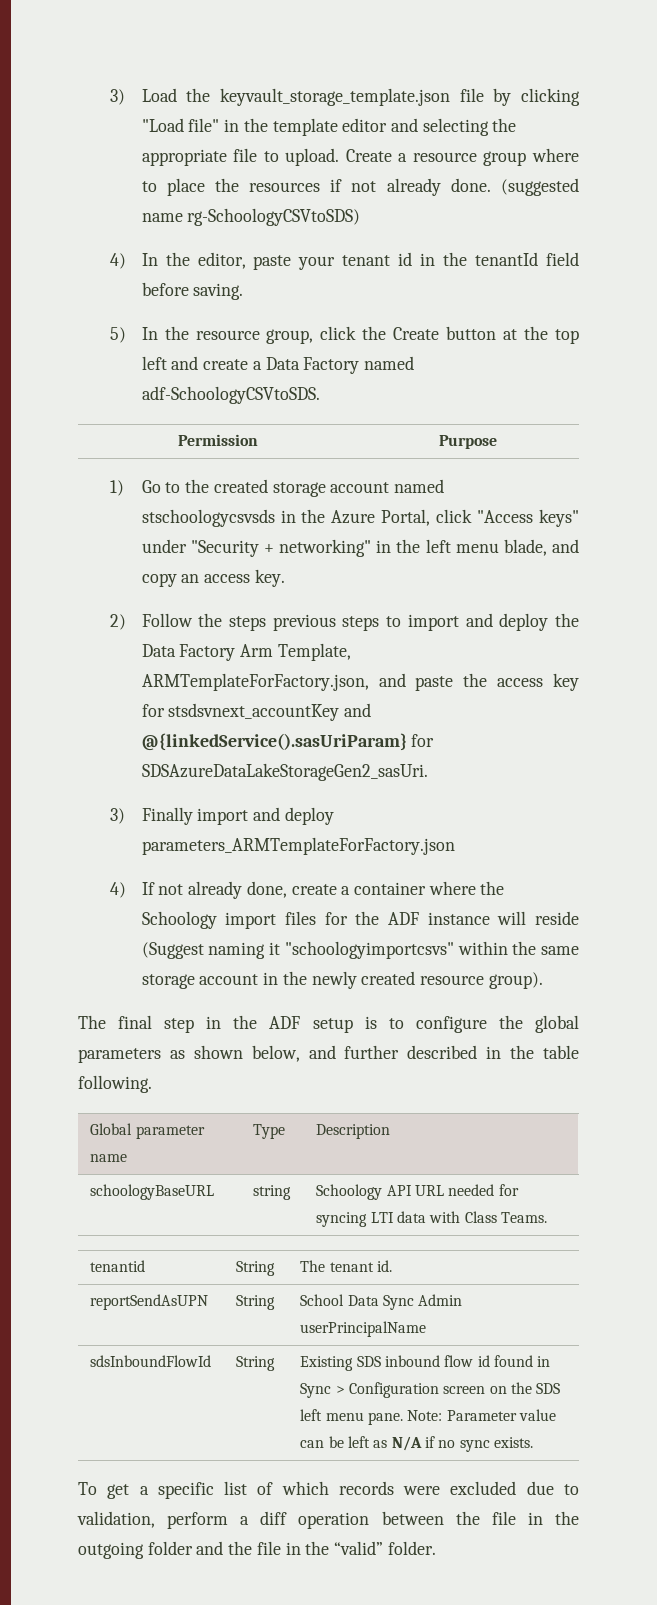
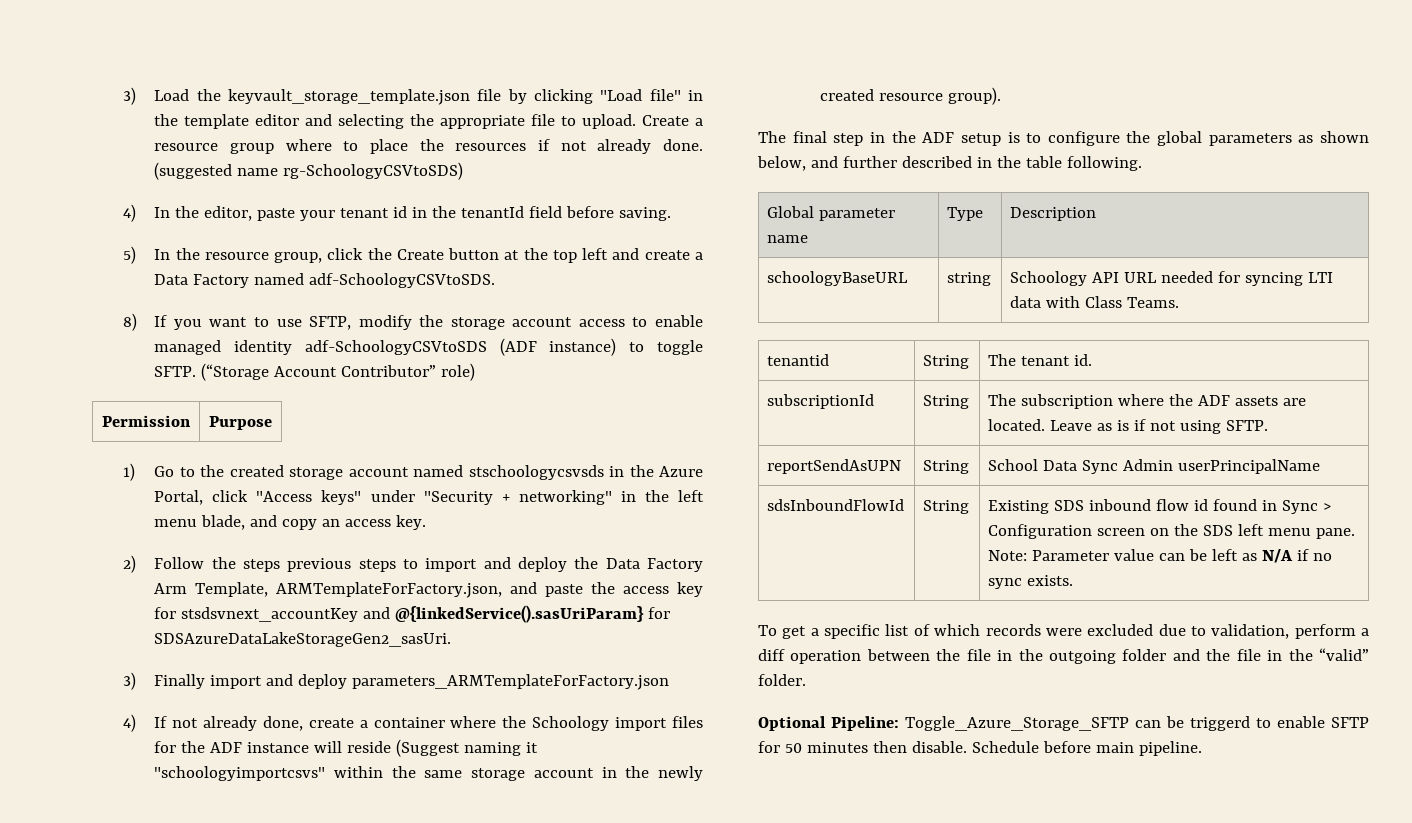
+ 8) If you want to use SFTP, modify the storage account access to enable managed identity adf-SchoologyCSVtoSDS (ADF instance) to toggle SFTP. (“Storage Account Contributor” role)
+ subscriptionId | String | The subscription where the ADF assets are located. Leave as is if not using SFTP.
+ Optional Pipeline: Toggle_Azure_Storage_SFTP can be triggerd to enable SFTP for 50 minutes then disable. Schedule before main pipeline.

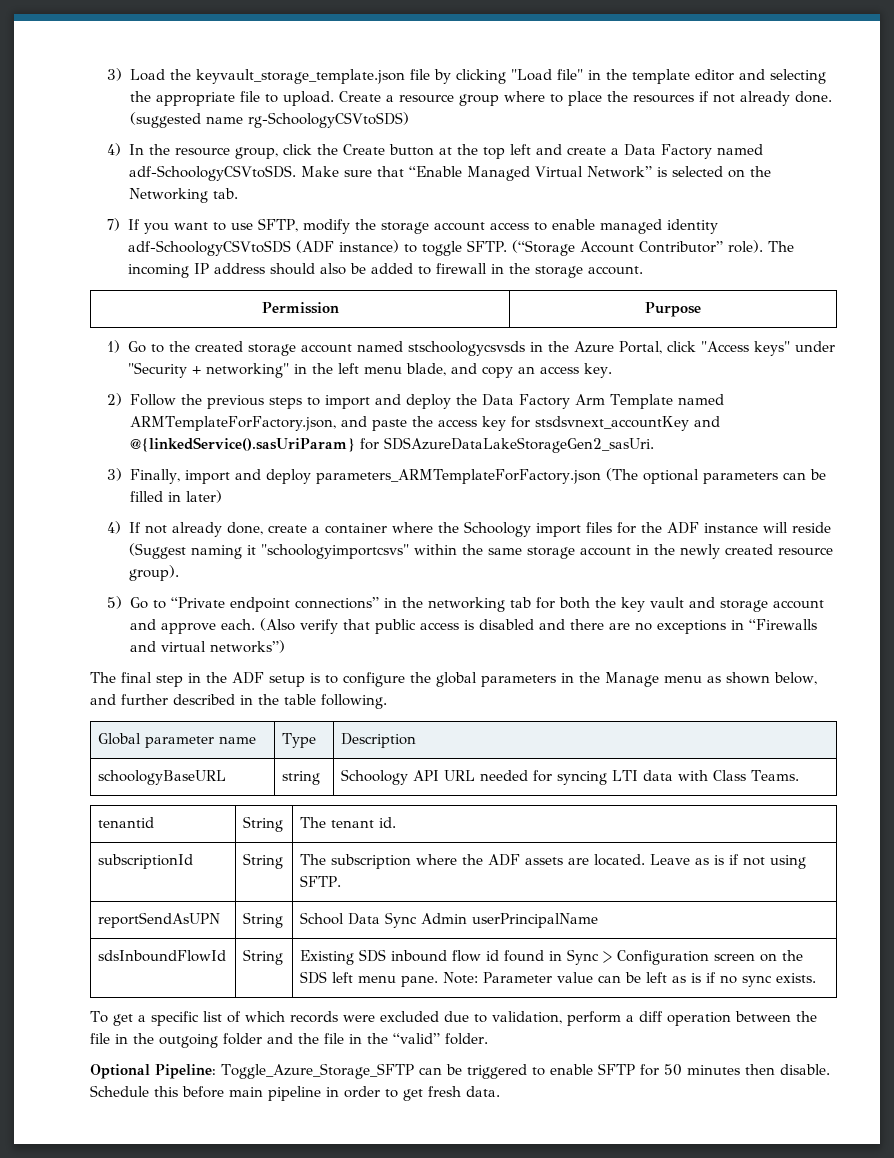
- 4) In the editor, paste your tenant id in the tenantId field before saving.
- 5) In the resource group, click the Create button at the top left and create a Data Factory named adf-SchoologyCSVtoSDS.
- 8) If you want to use SFTP, modify the storage account access to enable managed identity adf-SchoologyCSVtoSDS (ADF instance) to toggle SFTP.
+ 4) In the resource group, click the Create button at the top left and create a Data Factory named adf-SchoologyCSVtoSDS. Make sure that “Enable Managed Virtual Network” is selected on the Networking tab.
+ 7) If you want to use SFTP, modify the storage account access to enable managed identity adf-SchoologyCSVtoSDS (ADF instance) to toggle SFTP.
- (“Storage Account Contributor” role)
+ (“Storage Account Contributor” role). The incoming IP address should also be added to firewall in the storage account.
- 2) Follow the steps previous steps to import and deploy the Data Factory Arm Template, ARMTemplateForFactory.json, and paste the access key for stsdsvnext_accountKey and @{linkedService().sasUriParam} for SDSAzureDataLakeStorageGen2_sasUri.
+ 2) Follow the previous steps to import and deploy the Data Factory Arm Template named ARMTemplateForFactory.json, and paste the access key for stsdsvnext_accountKey and @{linkedService().sasUriParam} for SDSAzureDataLakeStorageGen2_sasUri.
- 3) Finally import and deploy parameters_ARMTemplateForFactory.json
+ 3) Finally, import and deploy parameters_ARMTemplateForFactory.json (The optional parameters can be filled in later)
+ 5) Go to “Private endpoint connections” in the networking tab for both the key vault and storage account and approve each. (Also verify that public access is disabled and there are no exceptions in “Firewalls and virtual networks”)
- The final step in the ADF setup is to configure the global parameters as shown below, and further described in the table following.
+ The final step in the ADF setup is to configure the global parameters in the Manage menu as shown below, and further described in the table following.
- sdsInboundFlowId | String | Existing SDS inbound flow id found in Sync > Configuration screen on the SDS left menu pane. Note: Parameter value can be left as N/A if no sync exists.
+ sdsInboundFlowId | String | Existing SDS inbound flow id found in Sync > Configuration screen on the SDS left menu pane. Note: Parameter value can be left as is if no sync exists.
- Optional Pipeline: Toggle_Azure_Storage_SFTP can be triggerd to enable SFTP for 50 minutes then disable.
+ Optional Pipeline: Toggle_Azure_Storage_SFTP can be triggered to enable SFTP for 50 minutes then disable.
- Schedule before main pipeline.
+ Schedule this before main pipeline in order to get fresh data.

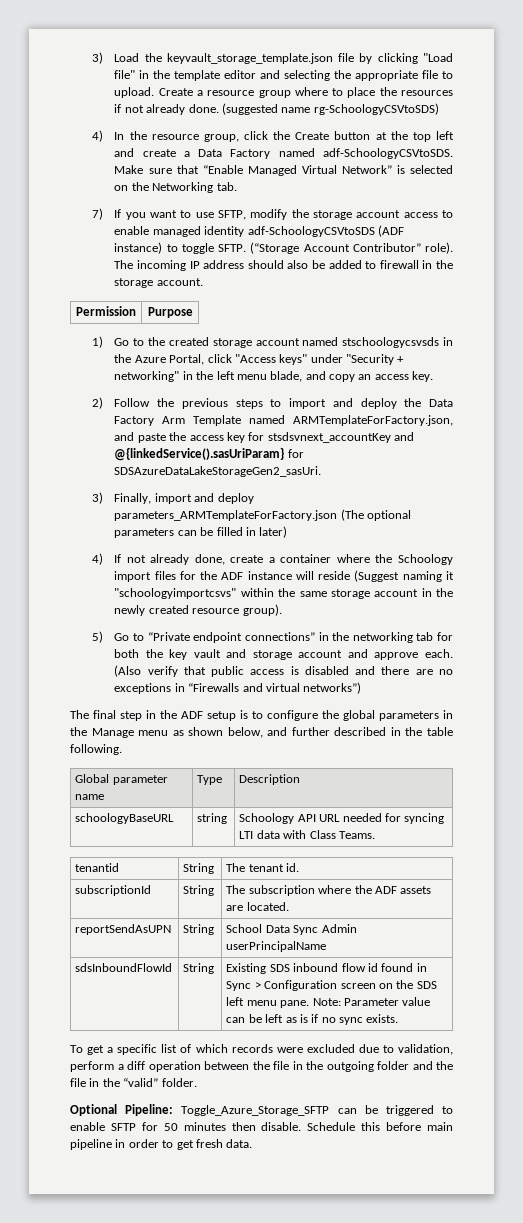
- subscriptionId | String | The subscription where the ADF assets are located. Leave as is if not using SFTP.
+ subscriptionId | String | The subscription where the ADF assets are located.

